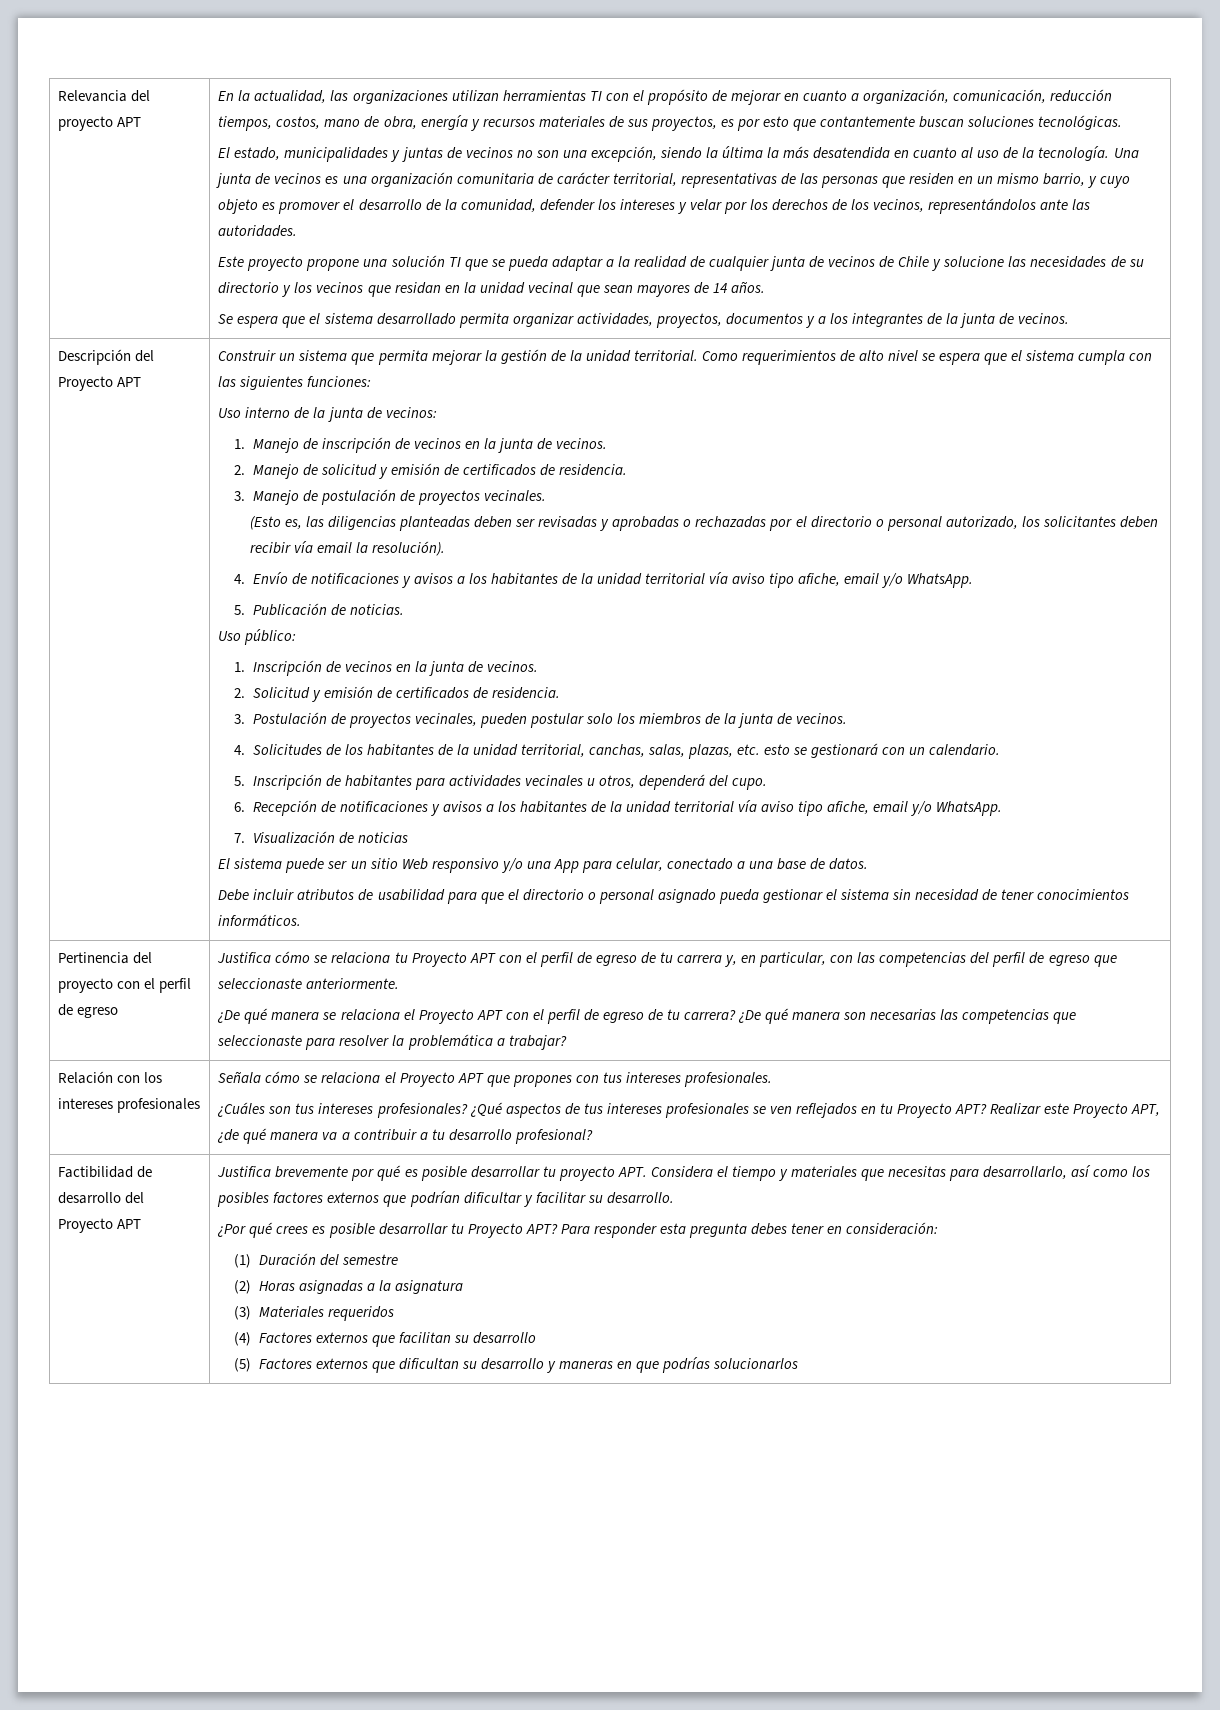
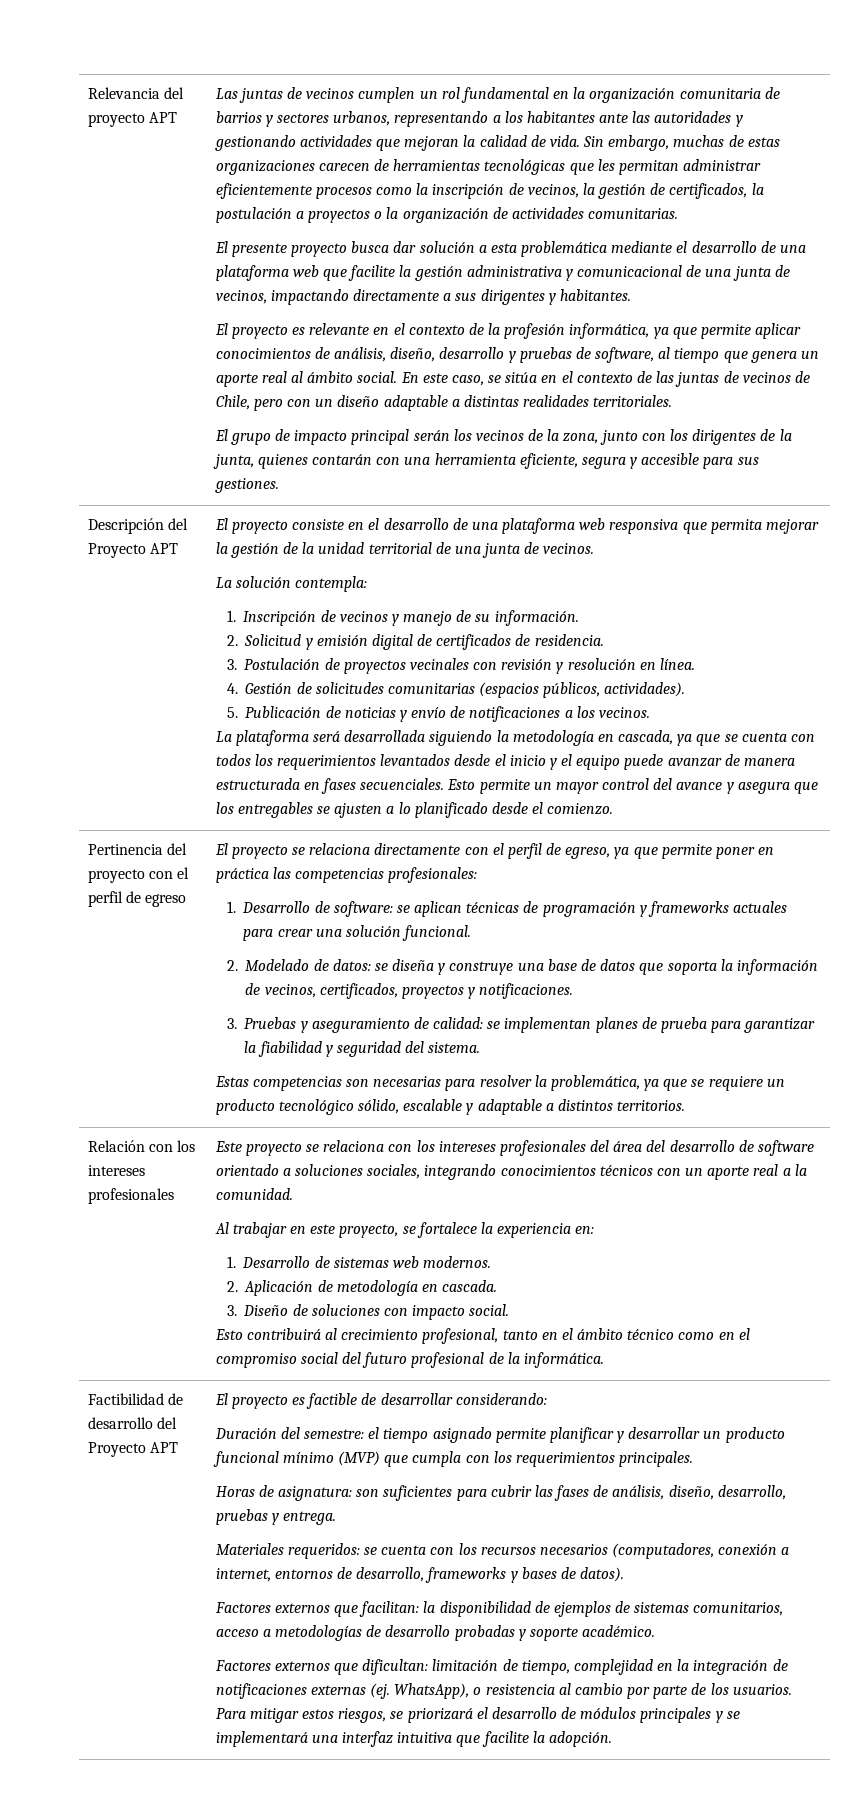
- En la actualidad, las organizaciones utilizan herramientas TI con el propósito de mejorar en cuanto a organización, comunicación, reducción tiempos, costos, mano de obra, energía y recursos materiales de sus proyectos, es por esto que contantemente buscan soluciones tecnológicas.
- El estado, municipalidades y juntas de vecinos no son una excepción, siendo la última la más desatendida en cuanto al uso de la tecnología. Una junta de vecinos es una organización comunitaria de carácter territorial, representativas de las personas que residen en un mismo barrio, y cuyo objeto es promover el desarrollo de la comunidad, defender los intereses y velar por los derechos de los vecinos, representándolos ante las autoridades.
- Este proyecto propone una solución TI que se pueda adaptar a la realidad de cualquier junta de vecinos de Chile y solucione las necesidades de su directorio y los vecinos que residan en la unidad vecinal que sean mayores de 14 años.
- Se espera que el sistema desarrollado permita organizar actividades, proyectos, documentos y a los integrantes de la junta de vecinos.
- Descripción del Proyecto APT | Construir un sistema que permita mejorar la gestión de la unidad territorial. Como requerimientos de alto nivel se espera que el sistema cumpla con las siguientes funciones:
- Uso interno de la junta de vecinos:
- 1. Manejo de inscripción de vecinos en la junta de vecinos.
- 2. Manejo de solicitud y emisión de certificados de residencia.
- 3. Manejo de postulación de proyectos vecinales.
- (Esto es, las diligencias planteadas deben ser revisadas y aprobadas o rechazadas por el directorio o personal autorizado, los solicitantes deben recibir vía email la resolución).
- 4. Envío de notificaciones y avisos a los habitantes de la unidad territorial vía aviso tipo afiche, email y/o WhatsApp.
- 5. Publicación de noticias.
- Uso público:
+ Las juntas de vecinos cumplen un rol fundamental en la organización comunitaria de barrios y sectores urbanos, representando a los habitantes ante las autoridades y gestionando actividades que mejoran la calidad de vida. Sin embargo, muchas de estas organizaciones carecen de herramientas tecnológicas que les permitan administrar eficientemente procesos como la inscripción de vecinos, la gestión de certificados, la postulación a proyectos o la organización de actividades comunitarias.
+ El presente proyecto busca dar solución a esta problemática mediante el desarrollo de una plataforma web que facilite la gestión administrativa y comunicacional de una junta de vecinos, impactando directamente a sus dirigentes y habitantes.
+ El proyecto es relevante en el contexto de la profesión informática, ya que permite aplicar conocimientos de análisis, diseño, desarrollo y pruebas de software, al tiempo que genera un aporte real al ámbito social. En este caso, se sitúa en el contexto de las juntas de vecinos de Chile, pero con un diseño adaptable a distintas realidades territoriales.
+ El grupo de impacto principal serán los vecinos de la zona, junto con los dirigentes de la junta, quienes contarán con una herramienta eficiente, segura y accesible para sus gestiones.
+ Descripción del Proyecto APT | El proyecto consiste en el desarrollo de una plataforma web responsiva que permita mejorar la gestión de la unidad territorial de una junta de vecinos.
+ La solución contempla:
- 1. Inscripción de vecinos en la junta de vecinos.
+ 1. Inscripción de vecinos y manejo de su información.
- 2. Solicitud y emisión de certificados de residencia.
+ 2. Solicitud y emisión digital de certificados de residencia.
- 3. Postulación de proyectos vecinales, pueden postular solo los miembros de la junta de vecinos.
- 4. Solicitudes de los habitantes de la unidad territorial, canchas, salas, plazas, etc. esto se gestionará con un calendario.
- 5. Inscripción de habitantes para actividades vecinales u otros, dependerá del cupo.
- 6. Recepción de notificaciones y avisos a los habitantes de la unidad territorial vía aviso tipo afiche, email y/o WhatsApp.
- 7. Visualización de noticias
- El sistema puede ser un sitio Web responsivo y/o una App para celular, conectado a una base de datos.
- Debe incluir atributos de usabilidad para que el directorio o personal asignado pueda gestionar el sistema sin necesidad de tener conocimientos informáticos.
+ 3. Postulación de proyectos vecinales con revisión y resolución en línea.
+ 4. Gestión de solicitudes comunitarias (espacios públicos, actividades).
+ 5. Publicación de noticias y envío de notificaciones a los vecinos.
+ La plataforma será desarrollada siguiendo la metodología en cascada, ya que se cuenta con todos los requerimientos levantados desde el inicio y el equipo puede avanzar de manera estructurada en fases secuenciales. Esto permite un mayor control del avance y asegura que los entregables se ajusten a lo planificado desde el comienzo.
- Justifica cómo se relaciona tu Proyecto APT con el perfil de egreso de tu carrera y, en particular, con las competencias del perfil de egreso que seleccionaste anteriormente.
- ¿De qué manera se relaciona el Proyecto APT con el perfil de egreso de tu carrera? ¿De qué manera son necesarias las competencias que seleccionaste para resolver la problemática a trabajar?
+ El proyecto se relaciona directamente con el perfil de egreso, ya que permite poner en práctica las competencias profesionales:
+ 1. Desarrollo de software: se aplican técnicas de programación y frameworks actuales para crear una solución funcional.
+ 2. Modelado de datos: se diseña y construye una base de datos que soporta la información de vecinos, certificados, proyectos y notificaciones.
+ 3. Pruebas y aseguramiento de calidad: se implementan planes de prueba para garantizar la fiabilidad y seguridad del sistema.
+ Estas competencias son necesarias para resolver la problemática, ya que se requiere un producto tecnológico sólido, escalable y adaptable a distintos territorios.
- Señala cómo se relaciona el Proyecto APT que propones con tus intereses profesionales.
- ¿Cuáles son tus intereses profesionales? ¿Qué aspectos de tus intereses profesionales se ven reflejados en tu Proyecto APT? Realizar este Proyecto APT, ¿de qué manera va a contribuir a tu desarrollo profesional?
+ Este proyecto se relaciona con los intereses profesionales del área del desarrollo de software orientado a soluciones sociales, integrando conocimientos técnicos con un aporte real a la comunidad.
+ Al trabajar en este proyecto, se fortalece la experiencia en:
+ 1. Desarrollo de sistemas web modernos.
+ 2. Aplicación de metodología en cascada.
+ 3. Diseño de soluciones con impacto social.
+ Esto contribuirá al crecimiento profesional, tanto en el ámbito técnico como en el compromiso social del futuro profesional de la informática.
- Justifica brevemente por qué es posible desarrollar tu proyecto APT. Considera el tiempo y materiales que necesitas para desarrollarlo, así como los posibles factores externos que podrían dificultar y facilitar su desarrollo.
- ¿Por qué crees es posible desarrollar tu Proyecto APT? Para responder esta pregunta debes tener en consideración:
- (1) Duración del semestre
- (2) Horas asignadas a la asignatura
- (3) Materiales requeridos
- (4) Factores externos que facilitan su desarrollo
- (5) Factores externos que dificultan su desarrollo y maneras en que podrías solucionarlos
+ El proyecto es factible de desarrollar considerando:
+ Duración del semestre: el tiempo asignado permite planificar y desarrollar un producto funcional mínimo (MVP) que cumpla con los requerimientos principales.
+ Horas de asignatura: son suficientes para cubrir las fases de análisis, diseño, desarrollo, pruebas y entrega.
+ Materiales requeridos: se cuenta con los recursos necesarios (computadores, conexión a internet, entornos de desarrollo, frameworks y bases de datos).
+ Factores externos que facilitan: la disponibilidad de ejemplos de sistemas comunitarios, acceso a metodologías de desarrollo probadas y soporte académico.
+ Factores externos que dificultan: limitación de tiempo, complejidad en la integración de notificaciones externas (ej. WhatsApp), o resistencia al cambio por parte de los usuarios. Para mitigar estos riesgos, se priorizará el desarrollo de módulos principales y se implementará una interfaz intuitiva que facilite la adopción.

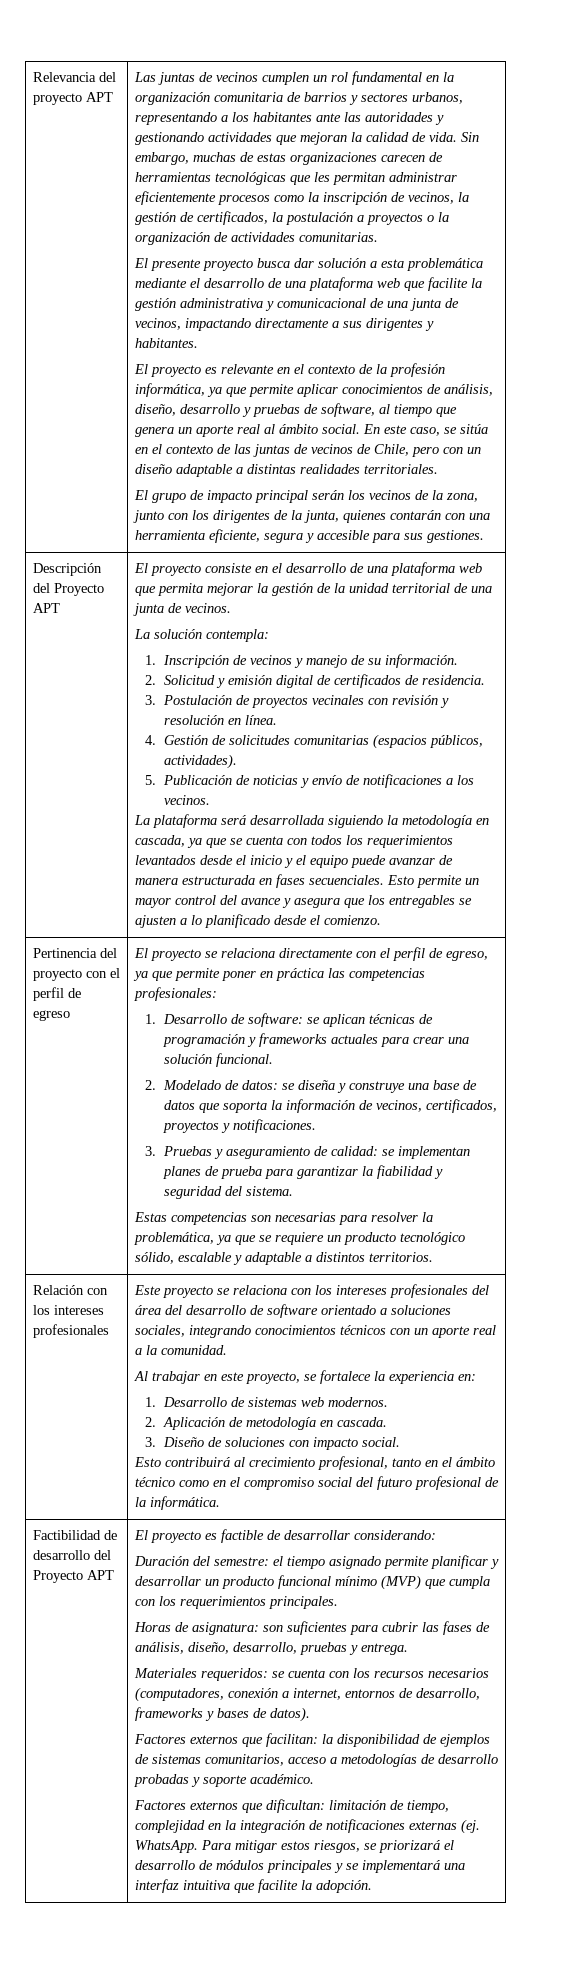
- El proyecto consiste en el desarrollo de una plataforma web responsiva que permita mejorar la gestión de la unidad territorial de una junta de vecinos.
+ El proyecto consiste en el desarrollo de una plataforma web que permita mejorar la gestión de la unidad territorial de una junta de vecinos.
- WhatsApp), o resistencia al cambio por parte de los usuarios.
+ WhatsApp.

